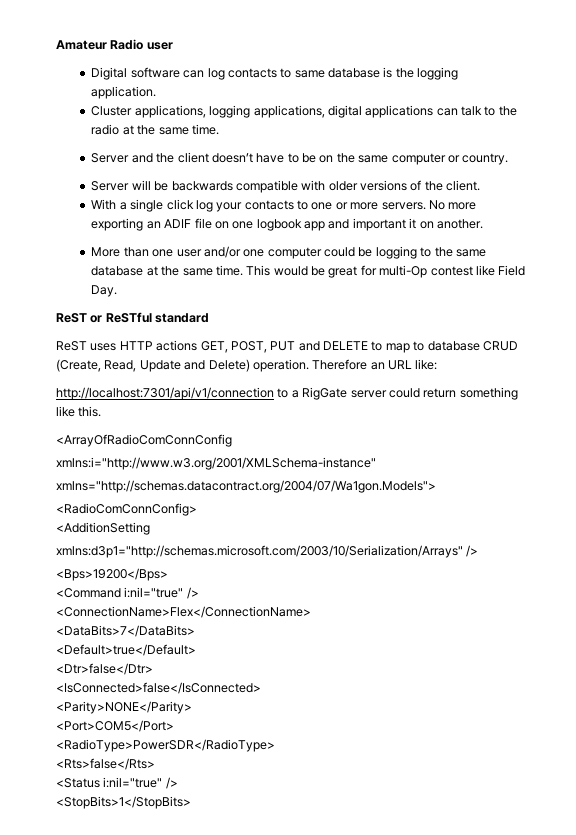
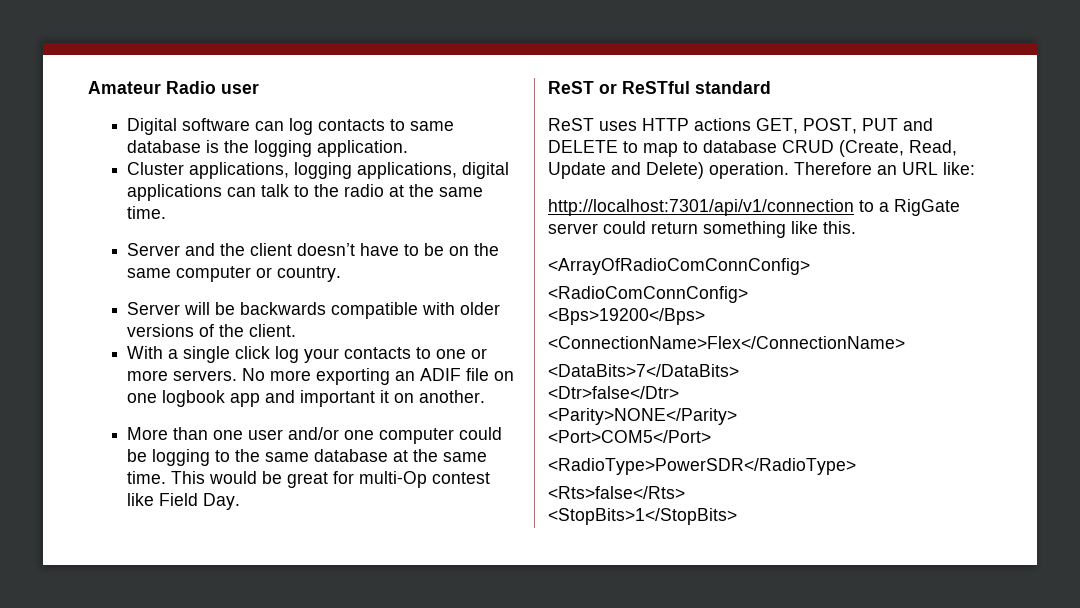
- <ArrayOfRadioComConnConfig
- xmlns:i="http://www.w3.org/2001/XMLSchema-instance"
- xmlns="http://schemas.datacontract.org/2004/07/Wa1gon.Models">
+ <ArrayOfRadioComConnConfig>
  <RadioComConnConfig>
- <AdditionSetting
- xmlns:d3p1="http://schemas.microsoft.com/2003/10/Serialization/Arrays" />
  <Bps>19200</Bps>
- <Command i:nil="true" />
- <Default>true</Default>
- <IsConnected>false</IsConnected>
- <Status i:nil="true" />

